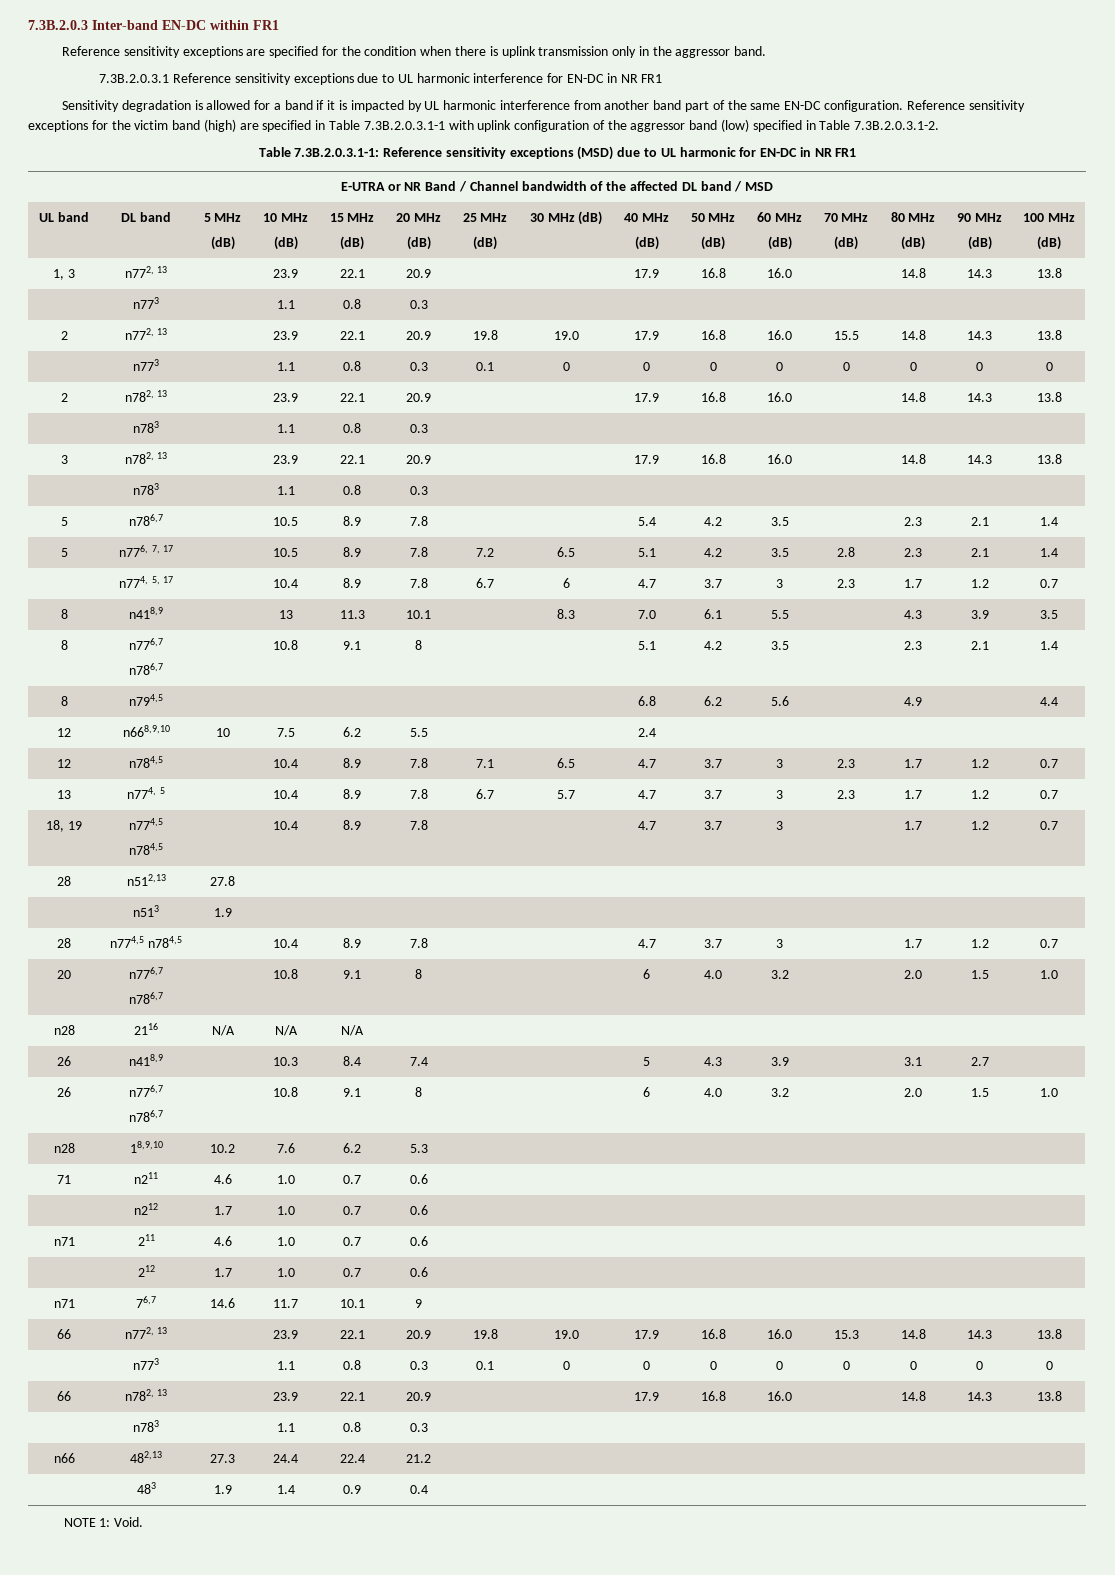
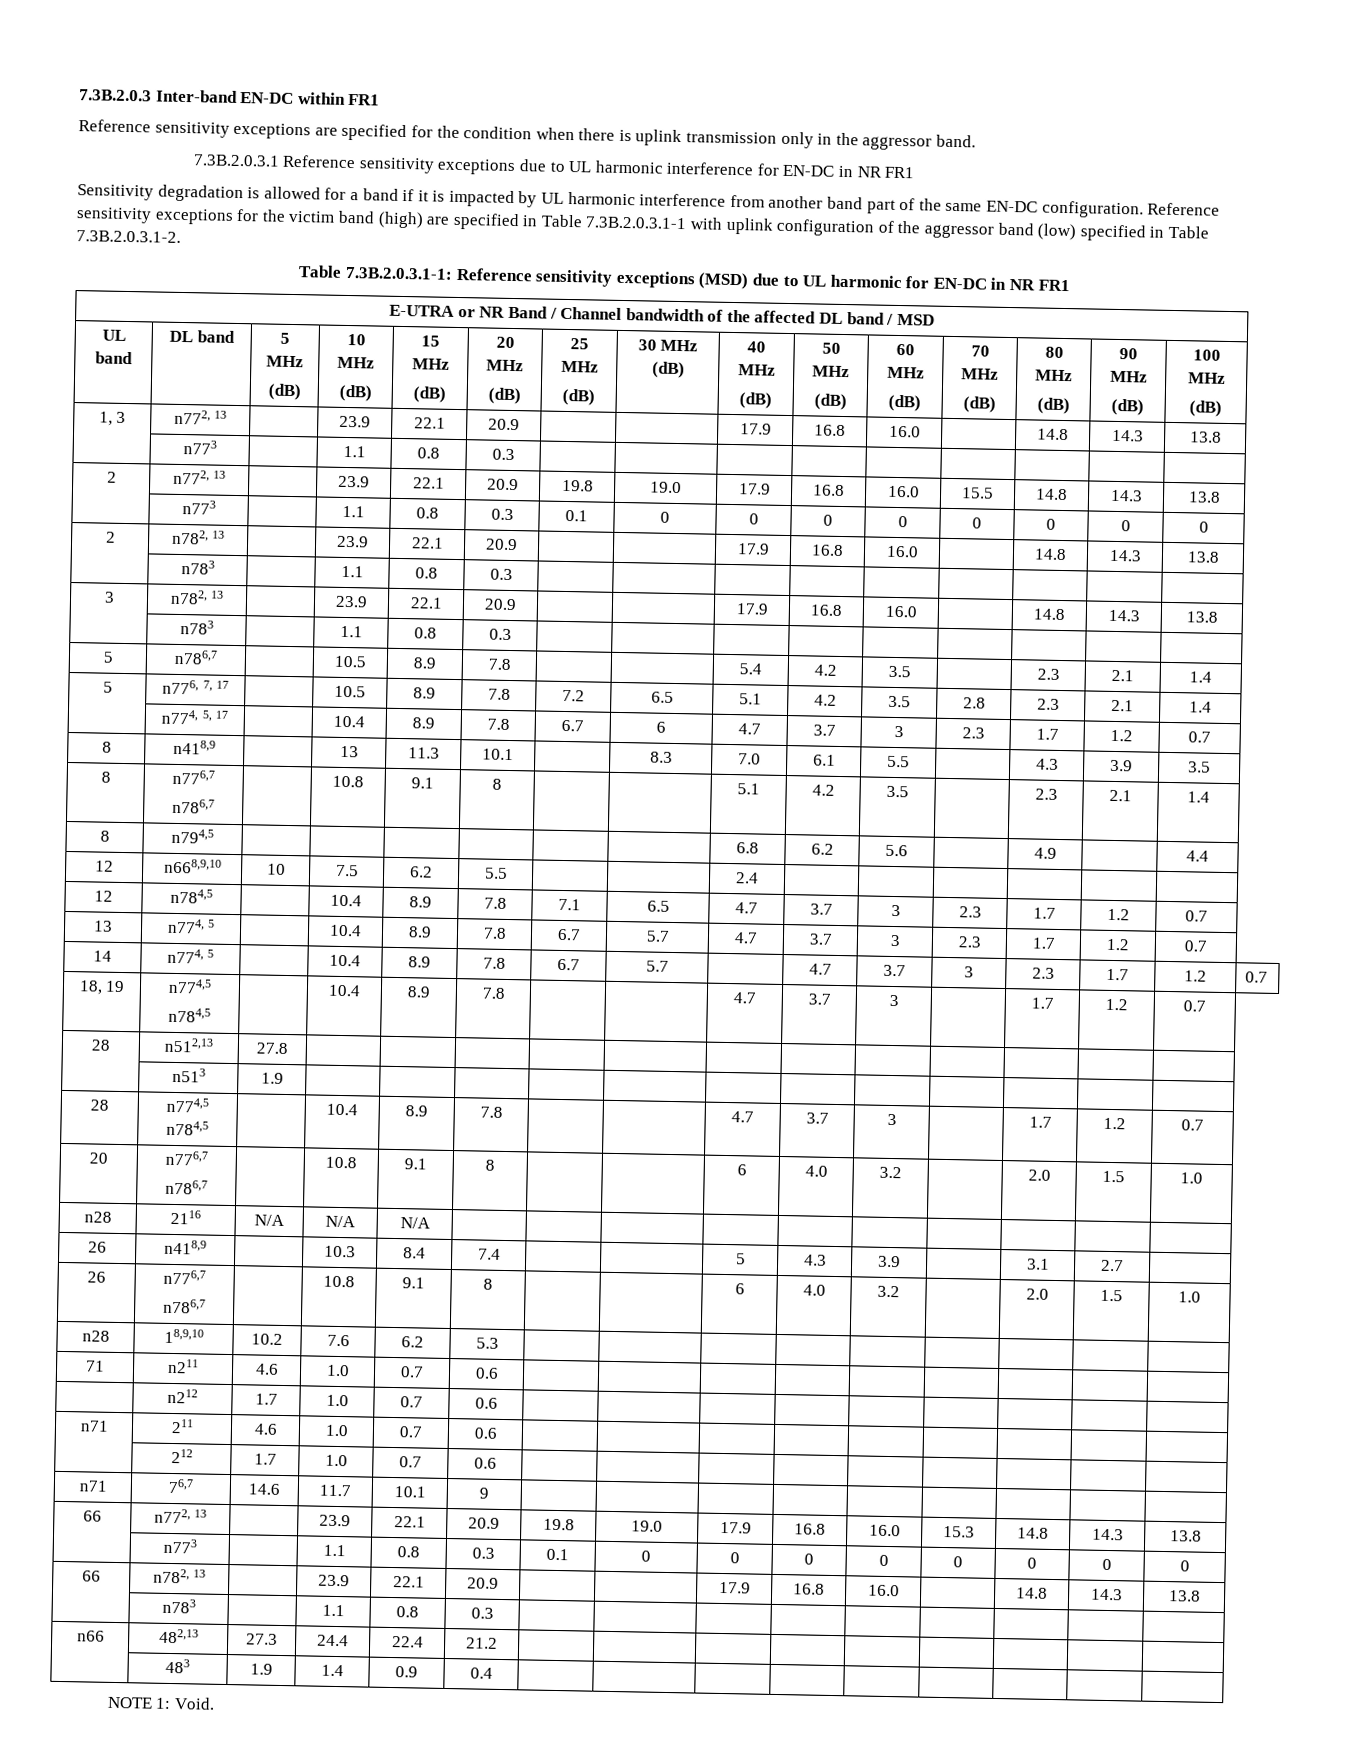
+ 14 | n774, 5 | | 10.4 | 8.9 | 7.8 | 6.7 | 5.7 | | 4.7 | 3.7 | 3 | 2.3 | 1.7 | 1.2 | 0.7

